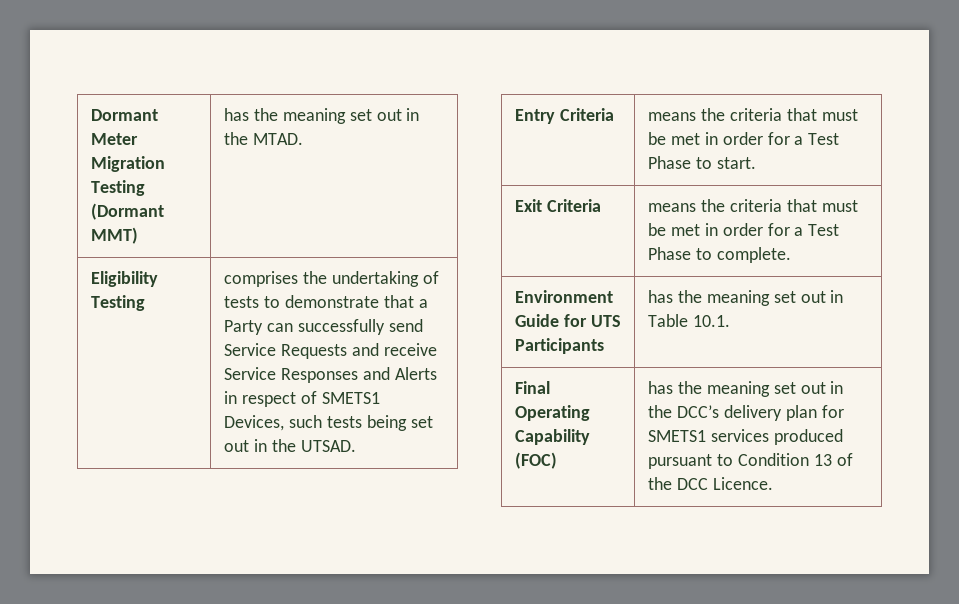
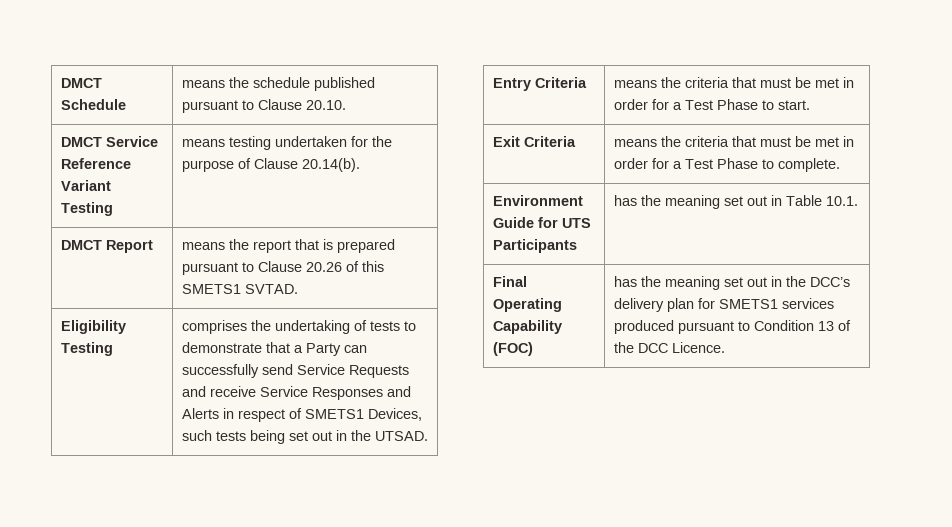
- Dormant Meter Migration Testing (Dormant MMT) | has the meaning set out in the MTAD.
+ DMCT Schedule | means the schedule published pursuant to Clause 20.10.
+ DMCT Service Reference Variant Testing | means testing undertaken for the purpose of Clause 20.14(b).
+ DMCT Report | means the report that is prepared pursuant to Clause 20.26 of this SMETS1 SVTAD.

